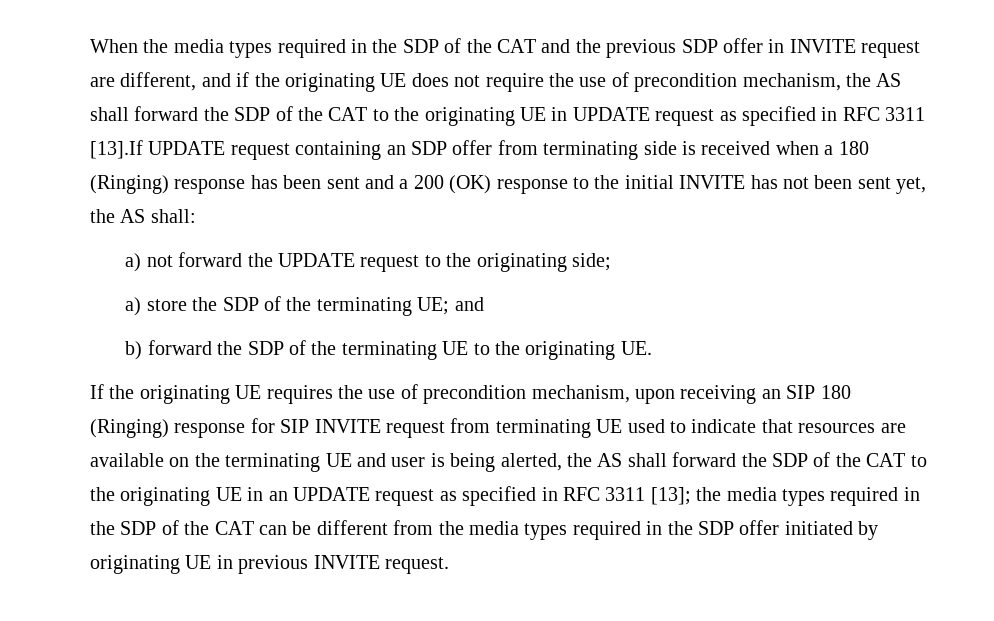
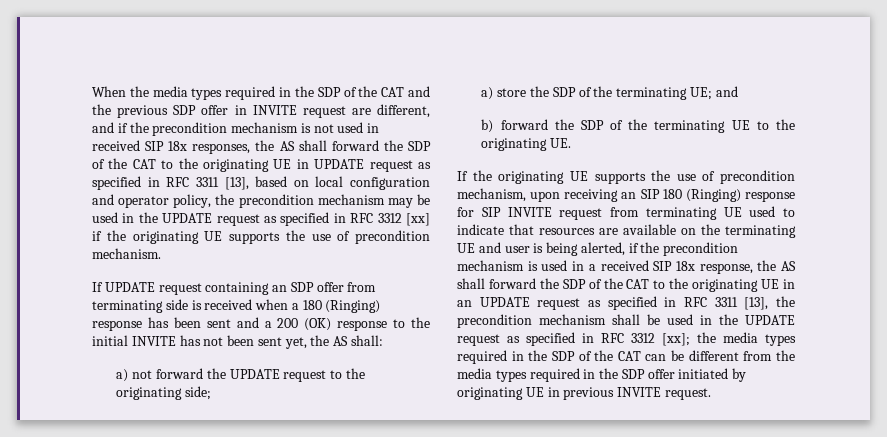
- When the media types required in the SDP of the CAT and the previous SDP offer in INVITE request are different, and if the originating UE does not require the use of precondition mechanism, the AS shall forward the SDP of the CAT to the originating UE in UPDATE request as specified in RFC 3311 [13].If UPDATE request containing an SDP offer from terminating side is received when a 180 (Ringing) response has been sent and a 200 (OK) response to the initial INVITE has not been sent yet, the AS shall:
+ When the media types required in the SDP of the CAT and the previous SDP offer in INVITE request are different, and if the precondition mechanism is not used in received SIP 18x responses, the AS shall forward the SDP of the CAT to the originating UE in UPDATE request as specified in RFC 3311 [13], based on local configuration and operator policy, the precondition mechanism may be used in the UPDATE request as specified in RFC 3312 [xx] if the originating UE supports the use of precondition mechanism.
+ If UPDATE request containing an SDP offer from terminating side is received when a 180 (Ringing) response has been sent and a 200 (OK) response to the initial INVITE has not been sent yet, the AS shall:
- If the originating UE requires the use of precondition mechanism, upon receiving an SIP 180 (Ringing) response for SIP INVITE request from terminating UE used to indicate that resources are available on the terminating UE and user is being alerted, the AS shall forward the SDP of the CAT to the originating UE in an UPDATE request as specified in RFC 3311 [13];
+ If the originating UE supports the use of precondition mechanism, upon receiving an SIP 180 (Ringing) response for SIP INVITE request from terminating UE used to indicate that resources are available on the terminating UE and user is being alerted, if the precondition mechanism is used in a received SIP 18x response, the AS shall forward the SDP of the CAT to the originating UE in an UPDATE request as specified in RFC 3311 [13], the precondition mechanism shall be used in the UPDATE request as specified in RFC 3312 [xx];

